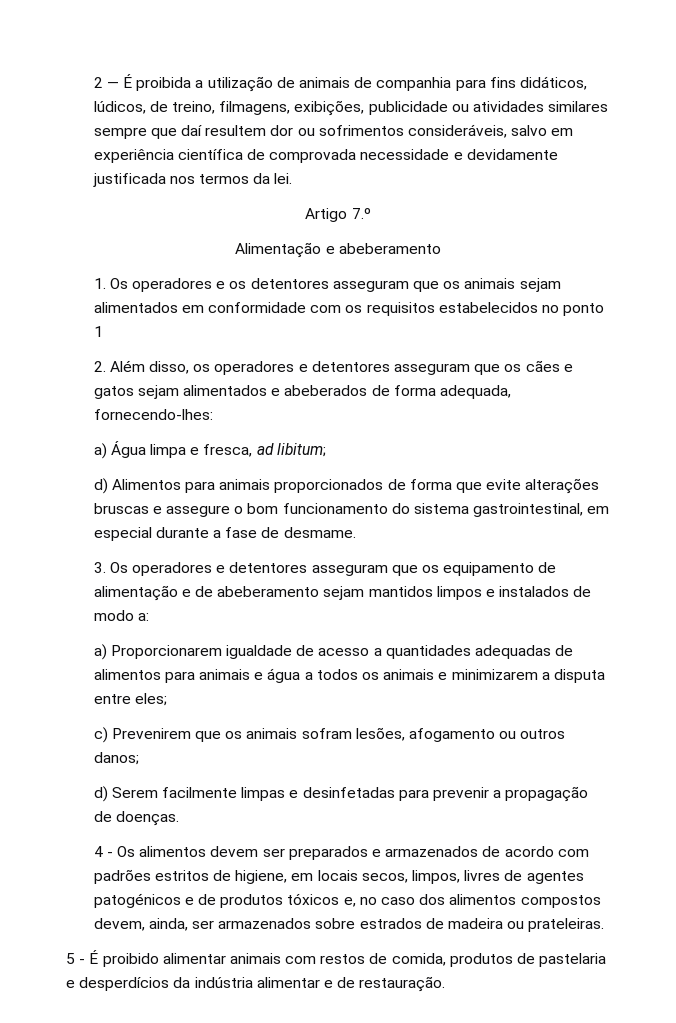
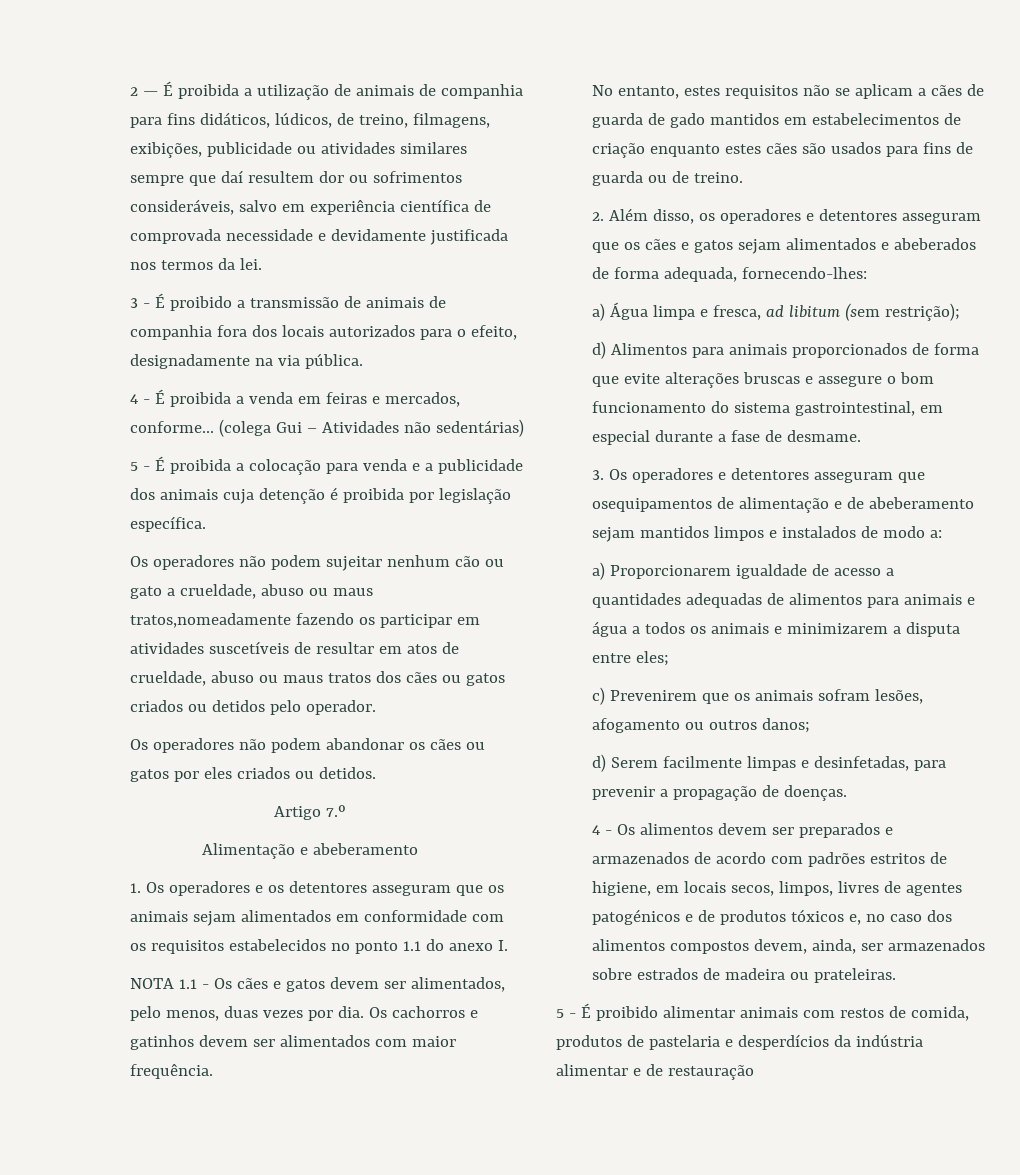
+ 3 - É proibido a transmissão de animais de companhia fora dos locais autorizados para o efeito, designadamente na via pública.
+ 4 - É proibida a venda em feiras e mercados, conforme... (colega Gui – Atividades não sedentárias)
+ 5 - É proibida a colocação para venda e a publicidade dos animais cuja detenção é proibida por legislação específica.
+ Os operadores não podem sujeitar nenhum cão ou gato a crueldade, abuso ou maus tratos,nomeadamente fazendo os participar em atividades suscetíveis de resultar em atos de crueldade, abuso ou maus tratos dos cães ou gatos criados ou detidos pelo operador.
+ Os operadores não podem abandonar os cães ou gatos por eles criados ou detidos.
- 1. Os operadores e os detentores asseguram que os animais sejam alimentados em conformidade com os requisitos estabelecidos no ponto 1
+ 1. Os operadores e os detentores asseguram que os animais sejam alimentados em conformidade com os requisitos estabelecidos no ponto 1.1 do anexo I.
+ NOTA 1.1 - Os cães e gatos devem ser alimentados, pelo menos, duas vezes por dia. Os cachorros e gatinhos devem ser alimentados com maior frequência.
+ No entanto, estes requisitos não se aplicam a cães de guarda de gado mantidos em estabelecimentos de criação enquanto estes cães são usados para fins de guarda ou de treino.
- a) Água limpa e fresca, ad libitum;
+ a) Água limpa e fresca, ad libitum (sem restrição);
- 3. Os operadores e detentores asseguram que os equipamento de alimentação e de abeberamento sejam mantidos limpos e instalados de modo a:
+ 3. Os operadores e detentores asseguram que osequipamentos de alimentação e de abeberamento sejam mantidos limpos e instalados de modo a:
- d) Serem facilmente limpas e desinfetadas para prevenir a propagação de doenças.
+ d) Serem facilmente limpas e desinfetadas, para prevenir a propagação de doenças.
- 5 - É proibido alimentar animais com restos de comida, produtos de pastelaria e desperdícios da indústria alimentar e de restauração.
+ 5 - É proibido alimentar animais com restos de comida, produtos de pastelaria e desperdícios da indústria alimentar e de restauração

